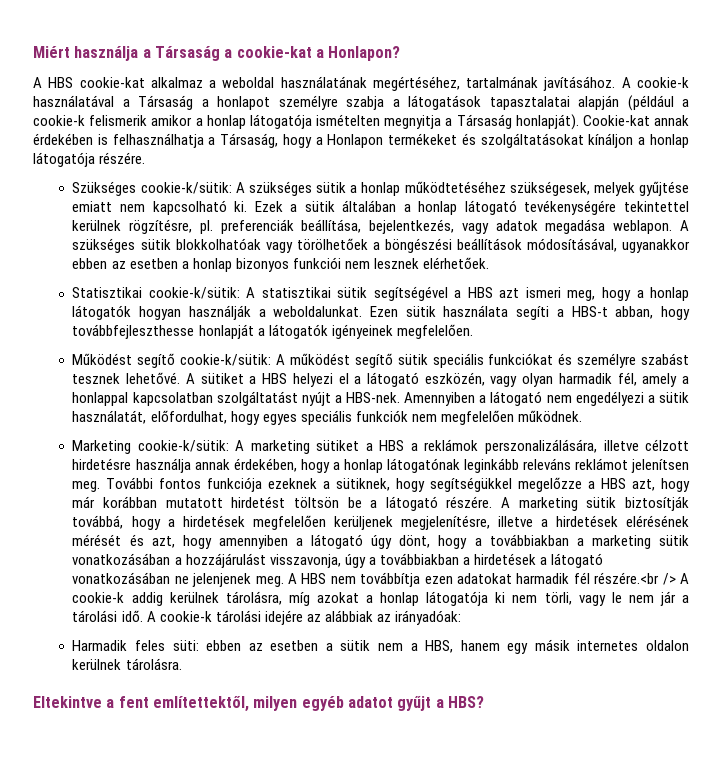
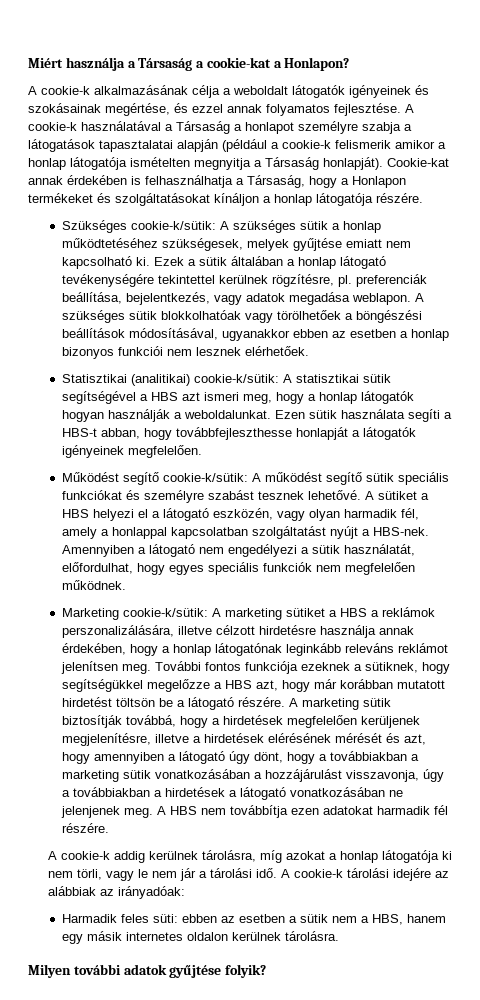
- A HBS cookie-kat alkalmaz a weboldal használatának megértéséhez, tartalmának javításához.
+ A cookie-k alkalmazásának célja a weboldalt látogatók igényeinek és szokásainak megértése, és ezzel annak folyamatos fejlesztése.
- Statisztikai cookie-k/sütik: A statisztikai sütik segítségével a HBS azt ismeri meg, hogy a honlap látogatók hogyan használják a weboldalunkat.
+ Statisztikai (analitikai) cookie-k/sütik: A statisztikai sütik segítségével a HBS azt ismeri meg, hogy a honlap látogatók hogyan használják a weboldalunkat.
- A HBS nem továbbítja ezen adatokat harmadik fél részére.<br /> A cookie-k addig kerülnek tárolásra, míg azokat a honlap látogatója ki nem törli, vagy le nem jár a tárolási idő.
+ A HBS nem továbbítja ezen adatokat harmadik fél részére.
+ A cookie-k addig kerülnek tárolásra, míg azokat a honlap látogatója ki nem törli, vagy le nem jár a tárolási idő.
- Eltekintve a fent említettektől, milyen egyéb adatot gyűjt a HBS?
+ Milyen további adatok gyűjtése folyik?

